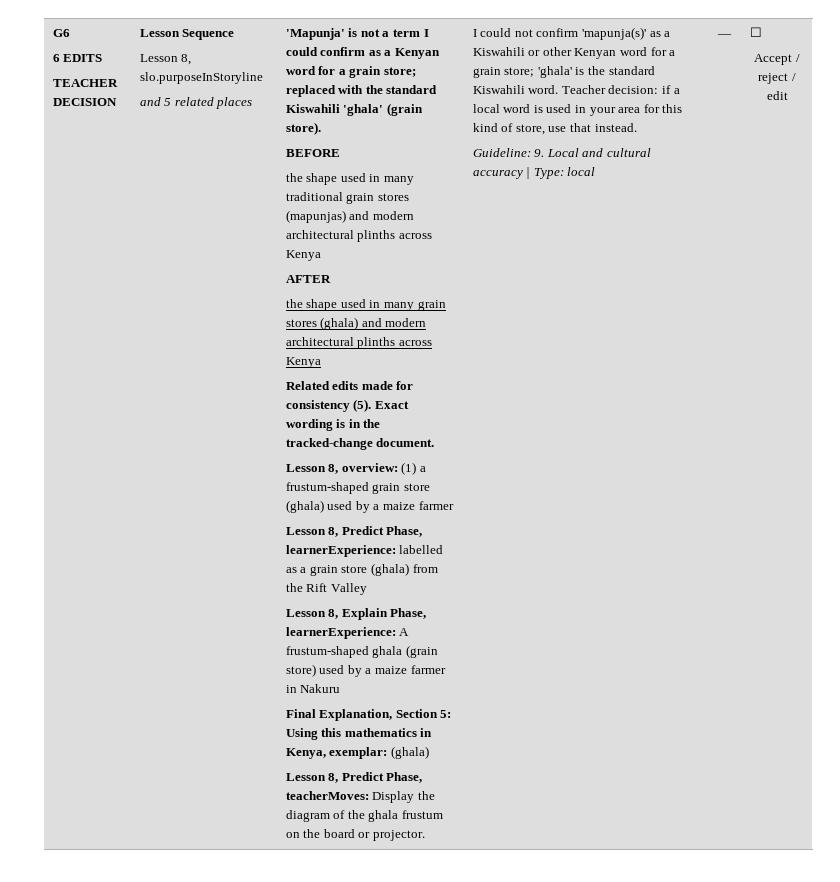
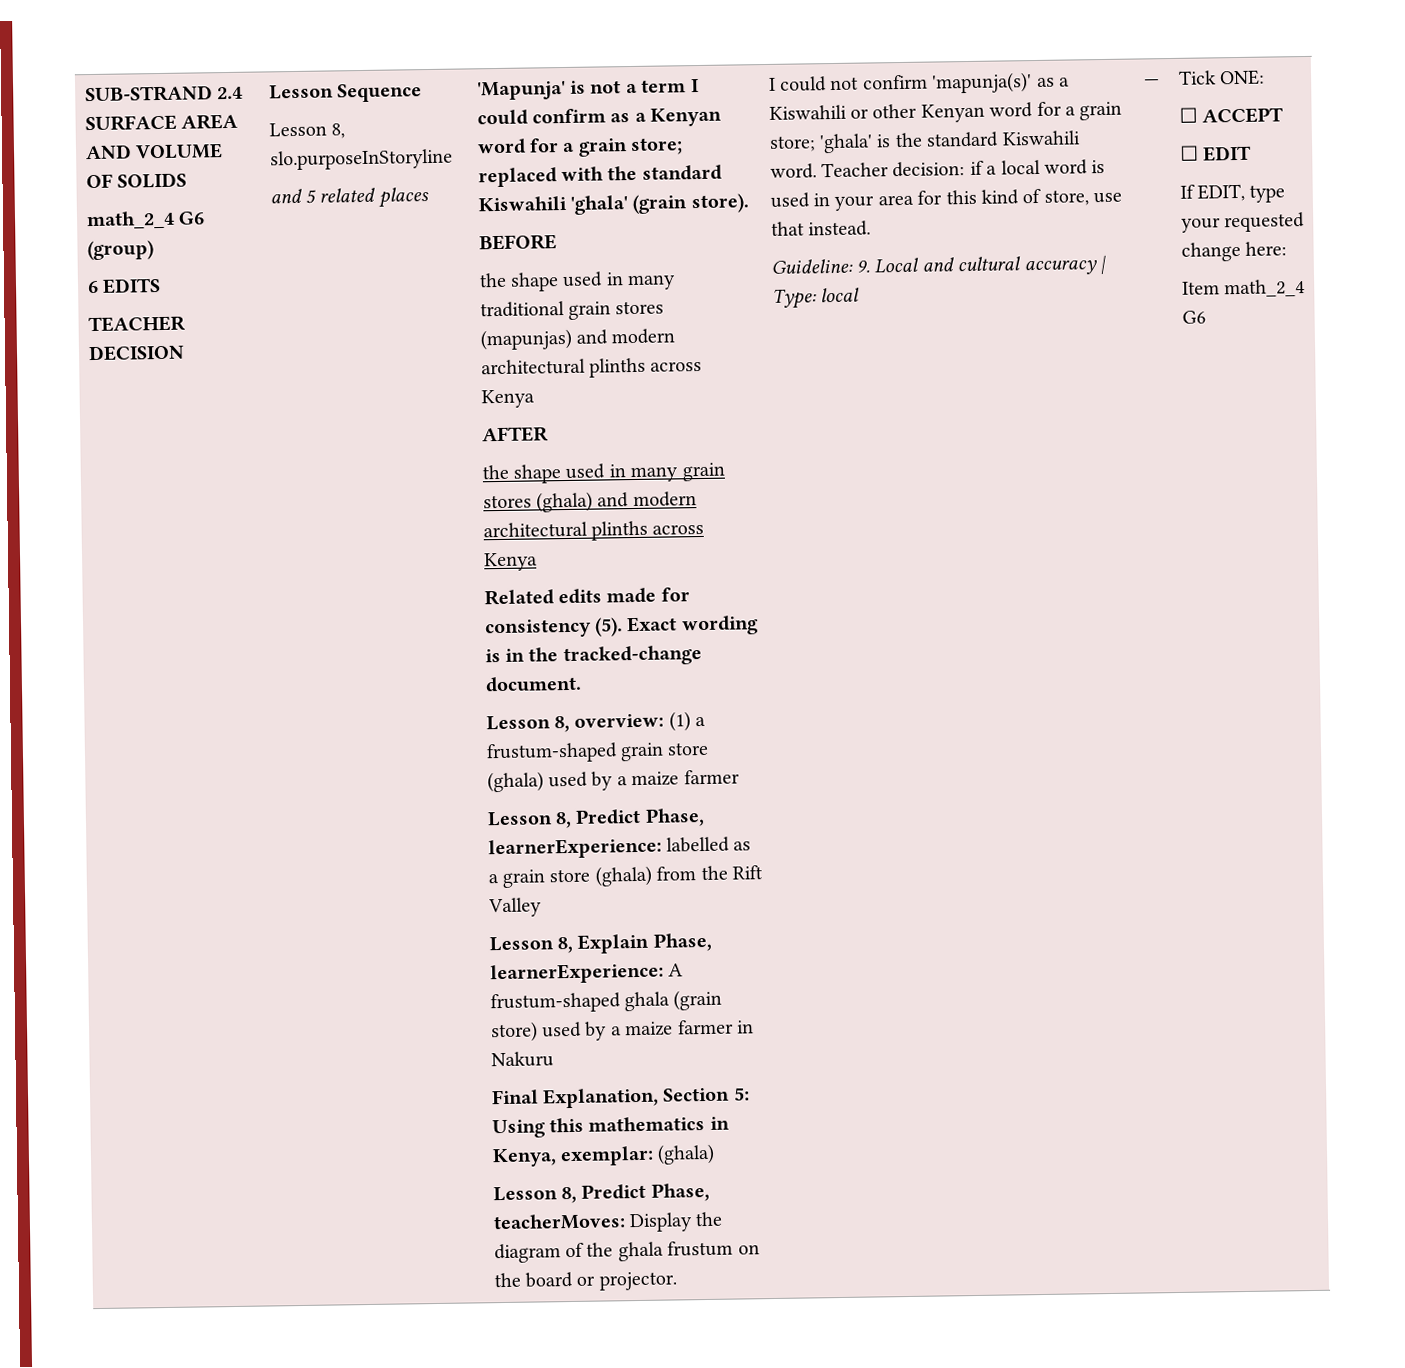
- G6
+ SUB-STRAND 2.4 SURFACE AREA AND VOLUME OF SOLIDS
+ math_2_4 G6 (group)
- ☐
- Accept / reject / edit
+ Tick ONE:
+ ☐ ACCEPT
+ ☐ EDIT
+ If EDIT, type your requested change here:
+ Item math_2_4 G6

